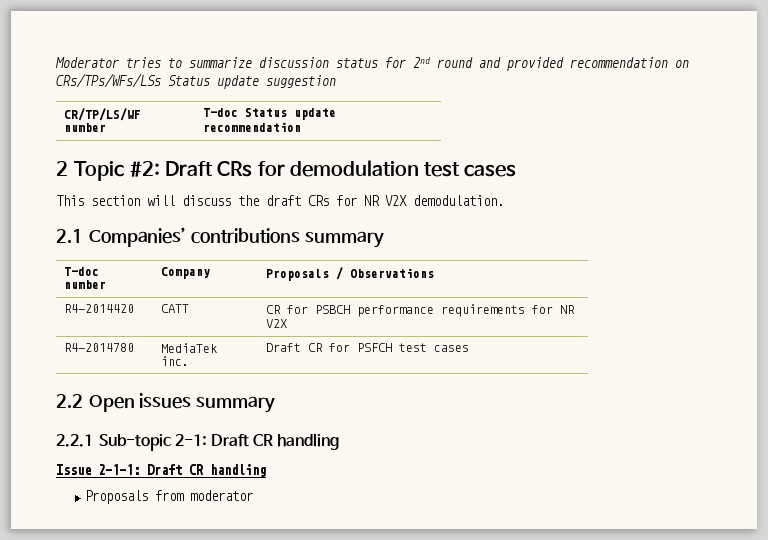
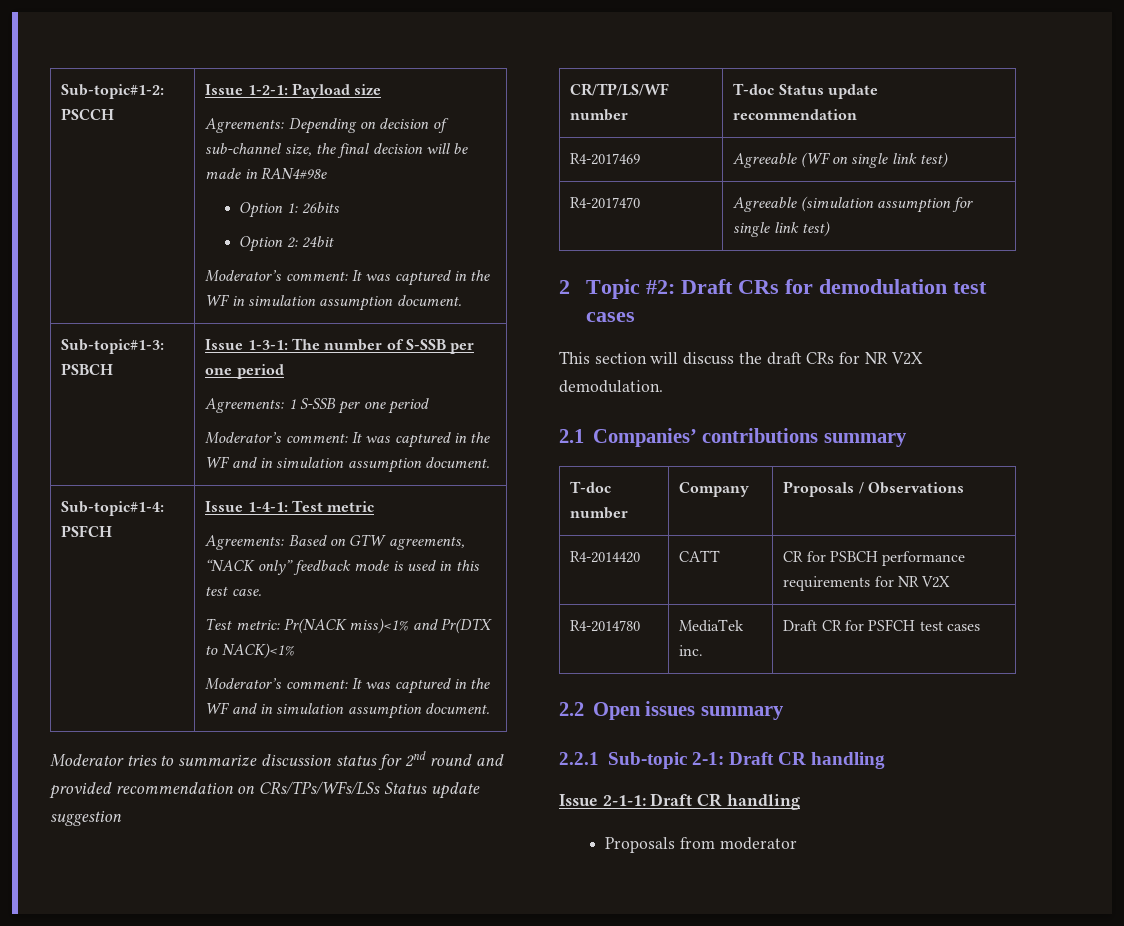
+ Sub-topic#1-2: PSCCH | Issue 1-2-1: Payload size
+ Agreements: Depending on decision of sub-channel size, the final decision will be made in RAN4#98e
+ Option 1: 26bits
+ Option 2: 24bit
+ Moderator’s comment: It was captured in the WF in simulation assumption document.
+ Sub-topic#1-3: PSBCH | Issue 1-3-1: The number of S-SSB per one period
+ Agreements: 1 S-SSB per one period
+ Moderator’s comment: It was captured in the WF and in simulation assumption document.
+ Sub-topic#1-4: PSFCH | Issue 1-4-1: Test metric
+ Agreements: Based on GTW agreements, “NACK only” feedback mode is used in this test case.
+ Test metric: Pr(NACK miss)<1% and Pr(DTX to NACK)<1%
+ Moderator’s comment: It was captured in the WF and in simulation assumption document.
+ R4-2017469 | Agreeable (WF on single link test)
+ R4-2017470 | Agreeable (simulation assumption for single link test)

